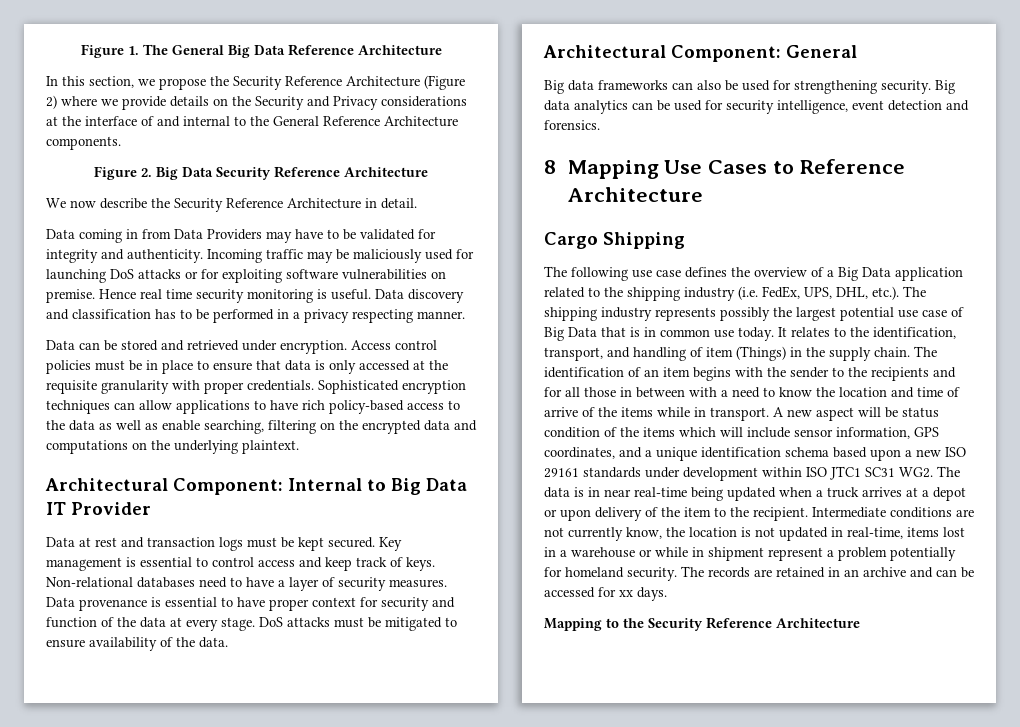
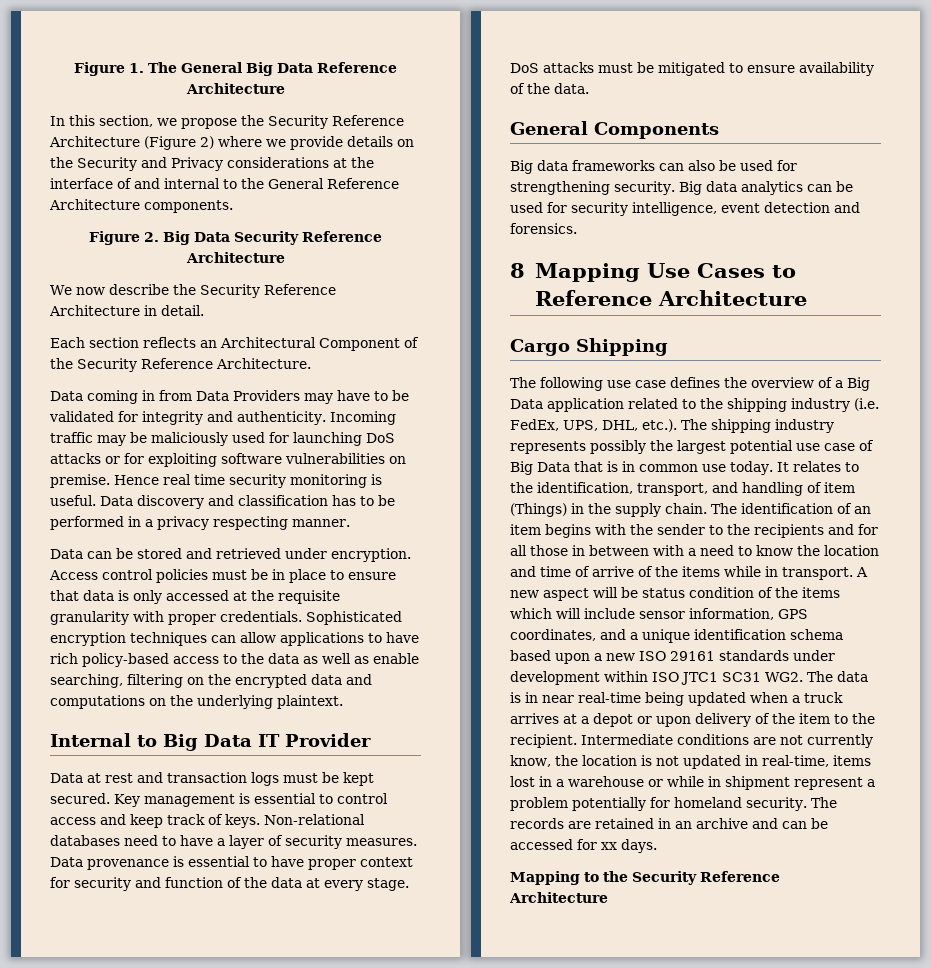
+ Each section reflects an Architectural Component of the Security Reference Architecture.
- Architectural Component: Internal to Big Data IT Provider
+ Internal to Big Data IT Provider
- Architectural Component: General
+ General Components

